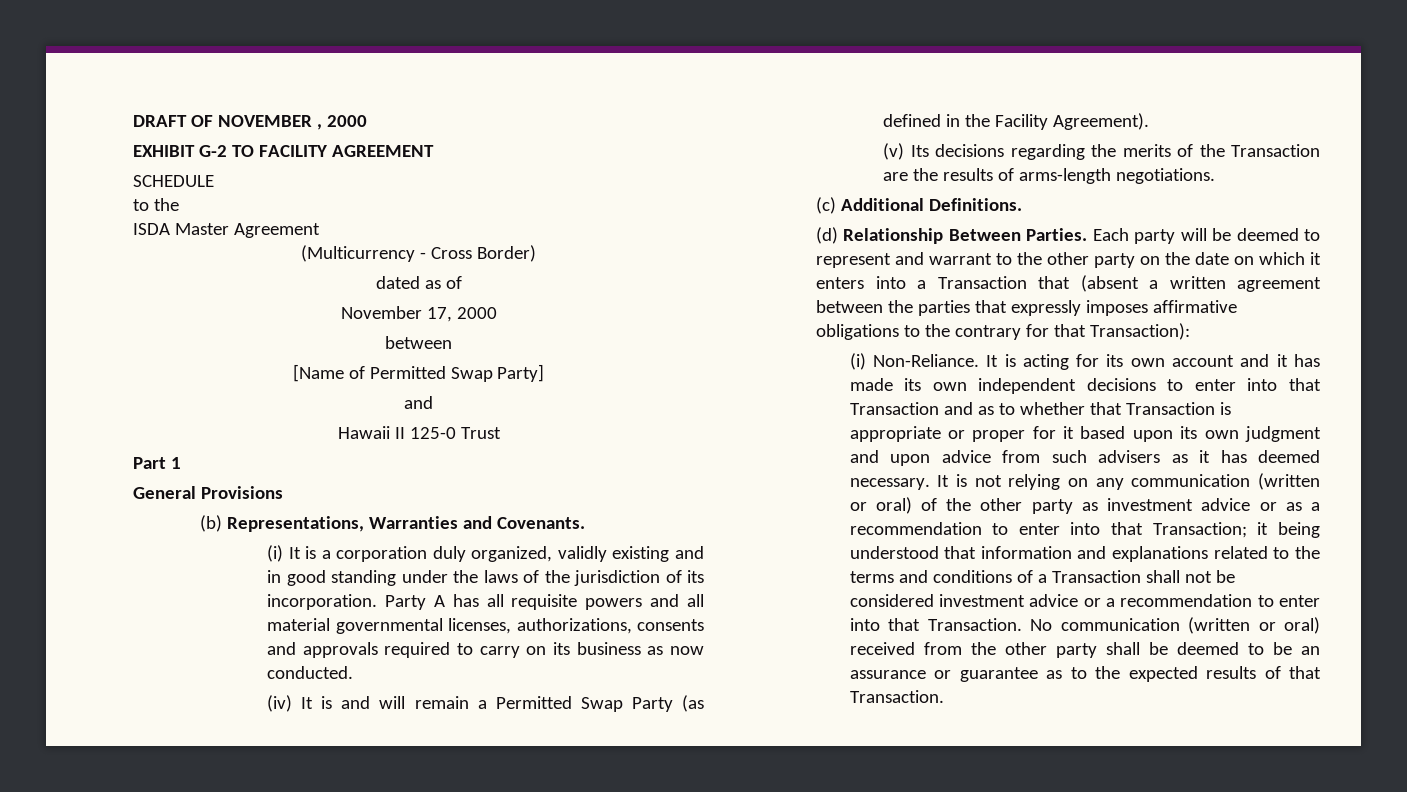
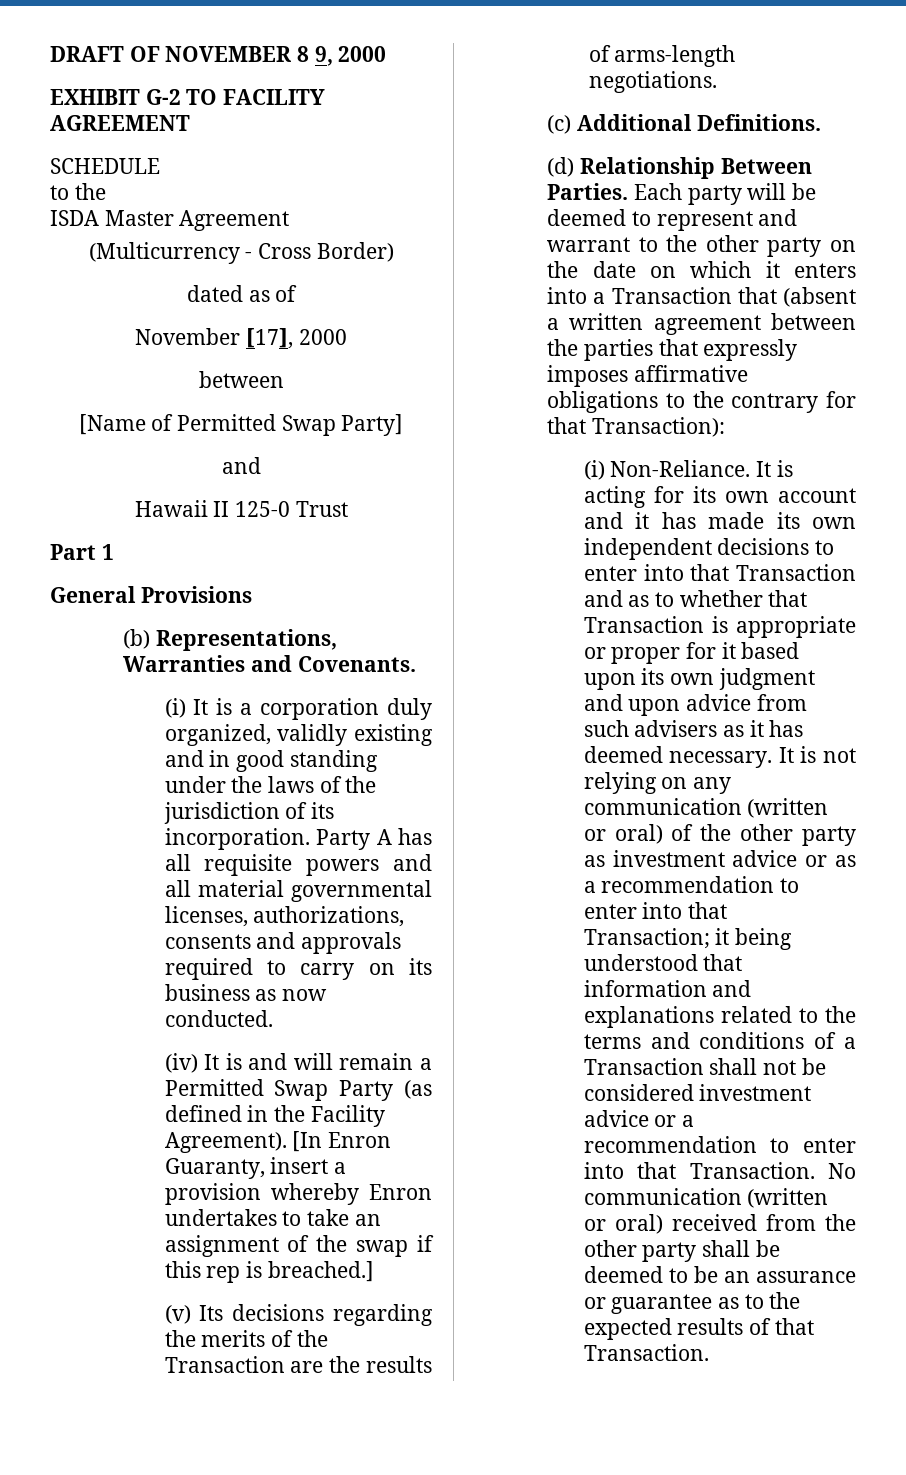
- DRAFT OF NOVEMBER , 2000
+ DRAFT OF NOVEMBER 8 9, 2000
- November 17, 2000
+ November [17], 2000
+ [In Enron Guaranty, insert a provision whereby Enron undertakes to take an assignment of the swap if this rep is breached.]

